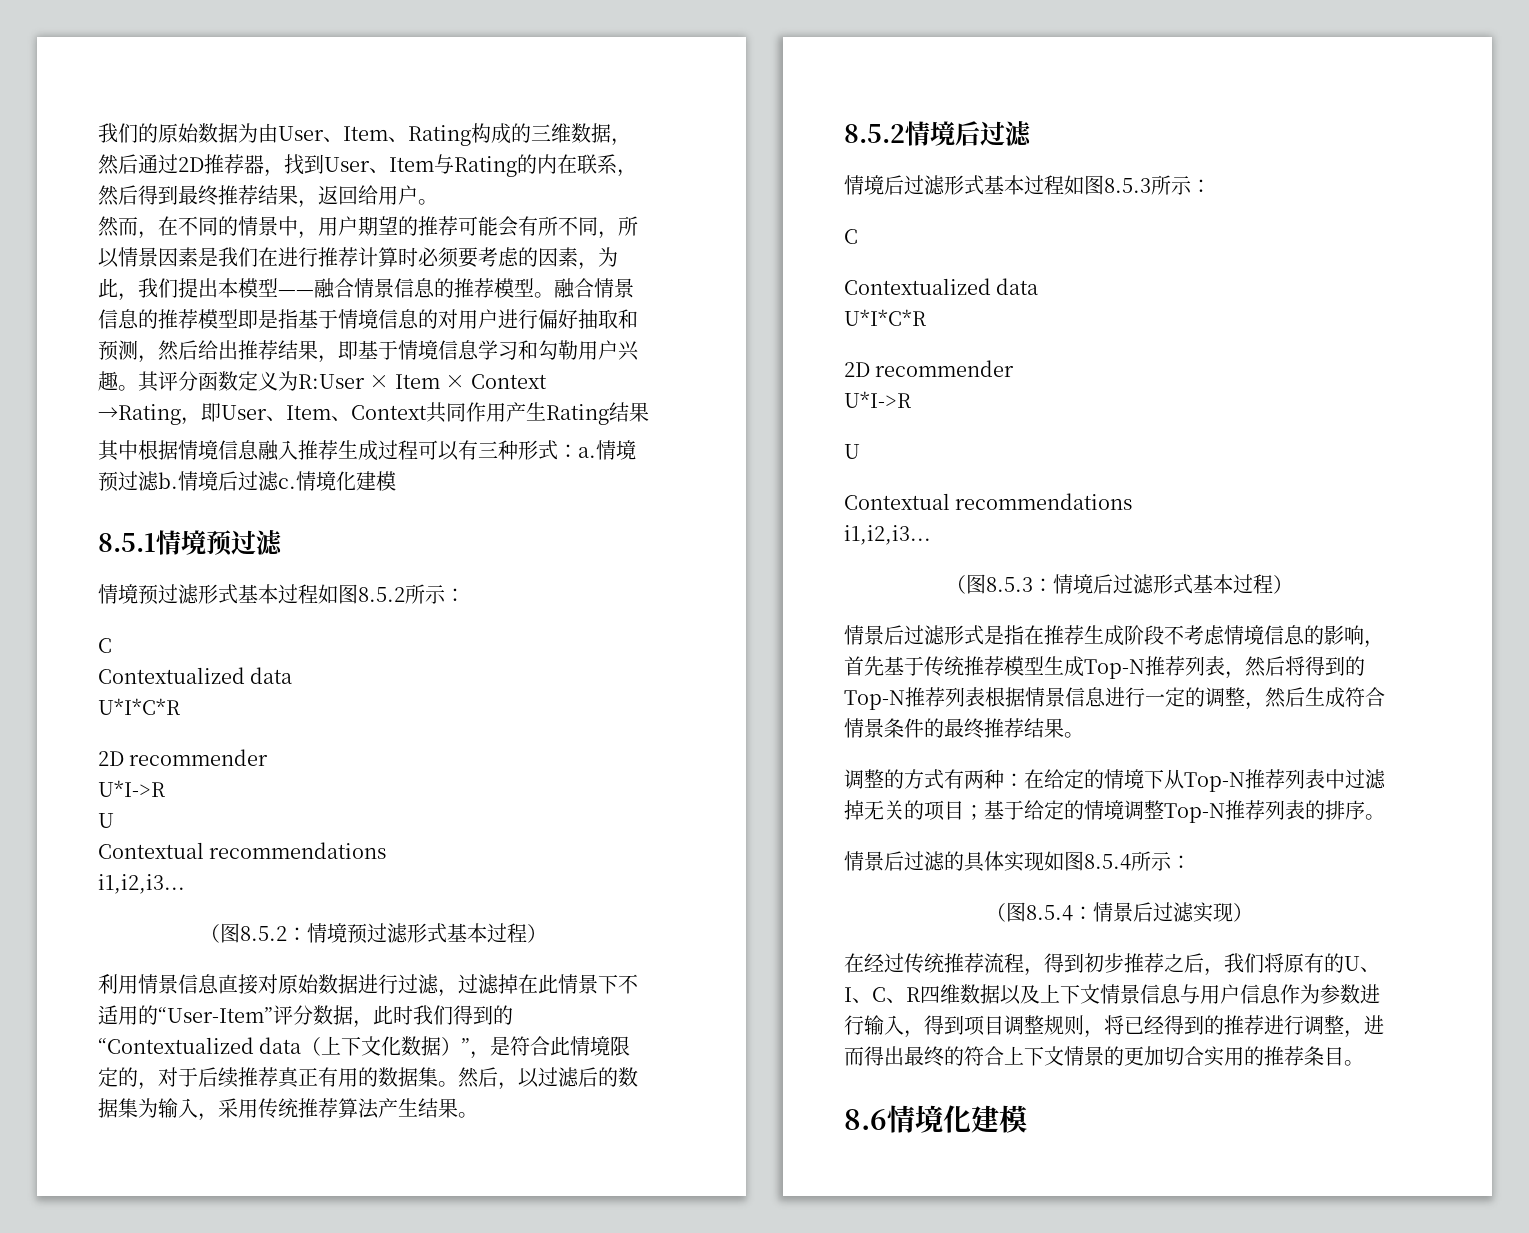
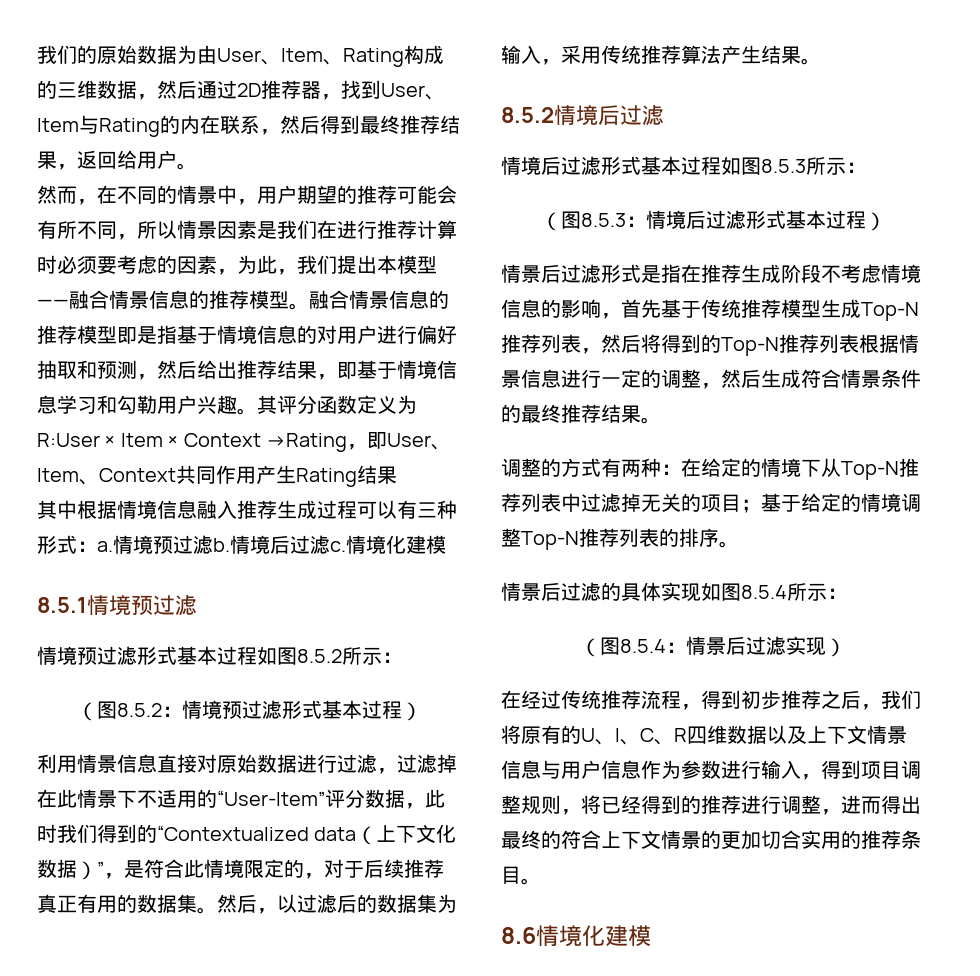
  情境预过滤形式基本过程如图8.5.2所示：
- C
- Contextualized data
- U*I*C*R
- 2D recommender
- U*I->R
- U
- Contextual recommendations
- i1,i2,i3...
  情境后过滤形式基本过程如图8.5.3所示：
- C
- Contextualized data
- U*I*C*R
- 2D recommender
- U*I->R
- U
- Contextual recommendations
- i1,i2,i3...

